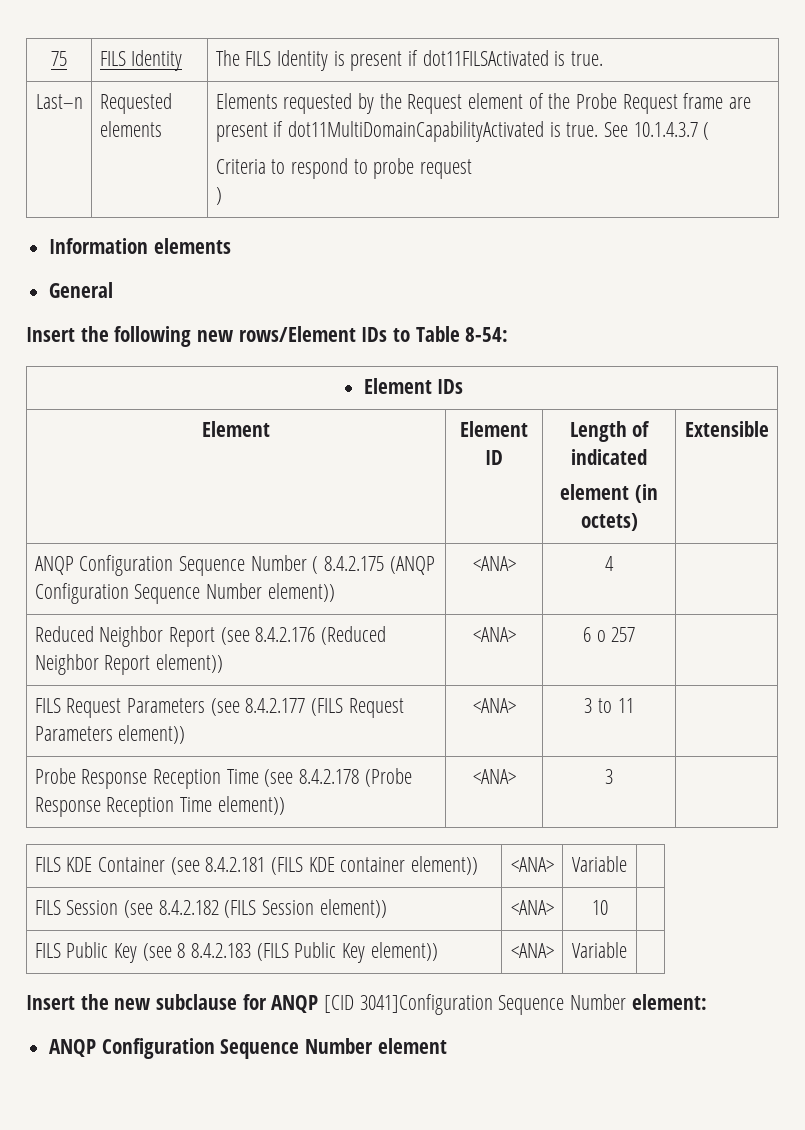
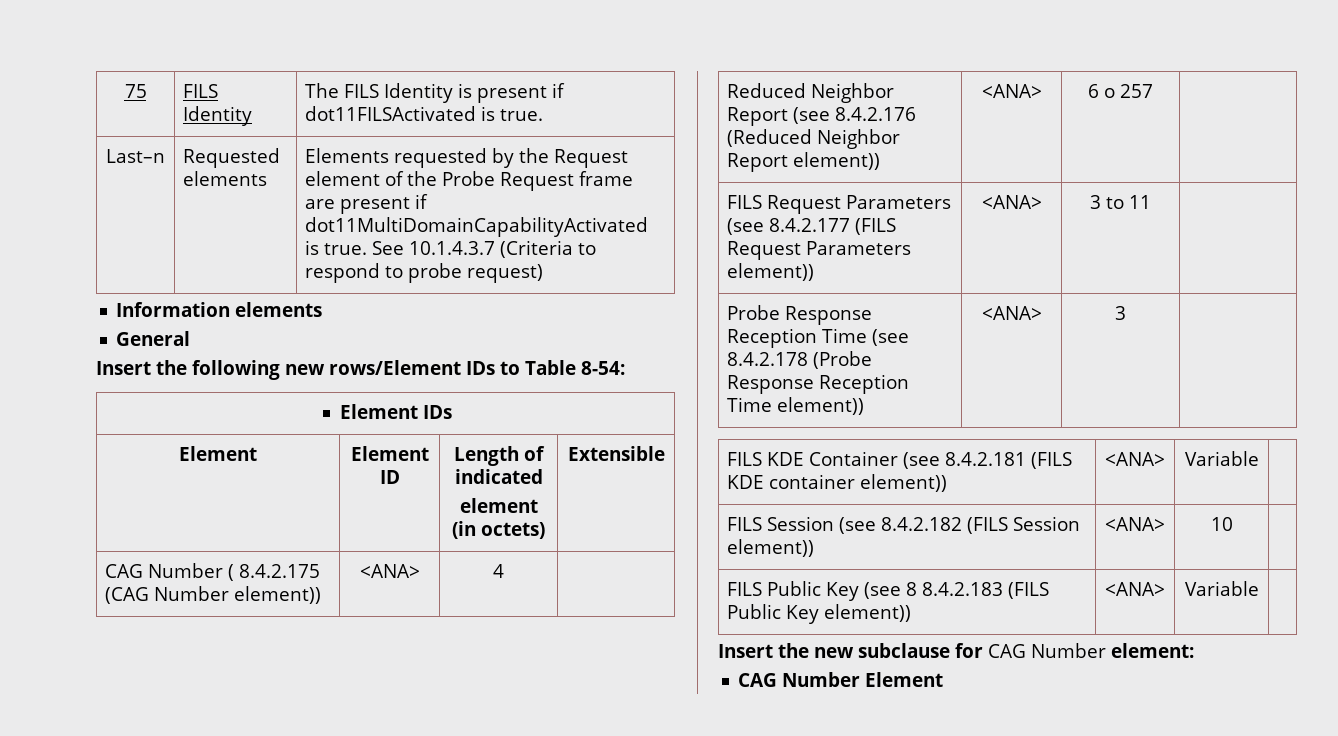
- Last–n | Requested elements | Elements requested by the Request element of the Probe Request frame are present if dot11MultiDomainCapabilityActivated is true. See 10.1.4.3.7 (
- Criteria to respond to probe request
- )
+ Last–n | Requested elements | Elements requested by the Request element of the Probe Request frame are present if dot11MultiDomainCapabilityActivated is true. See 10.1.4.3.7 (Criteria to respond to probe request)
- ANQP Configuration Sequence Number ( 8.4.2.175 (ANQP Configuration Sequence Number element)) | <ANA> | 4 |
+ CAG Number ( 8.4.2.175 (CAG Number element)) | <ANA> | 4 |
- Insert the new subclause for ANQP [CID 3041]Configuration Sequence Number element:
- ANQP Configuration Sequence Number element
+ Insert the new subclause for CAG Number element:
+ CAG Number Element

